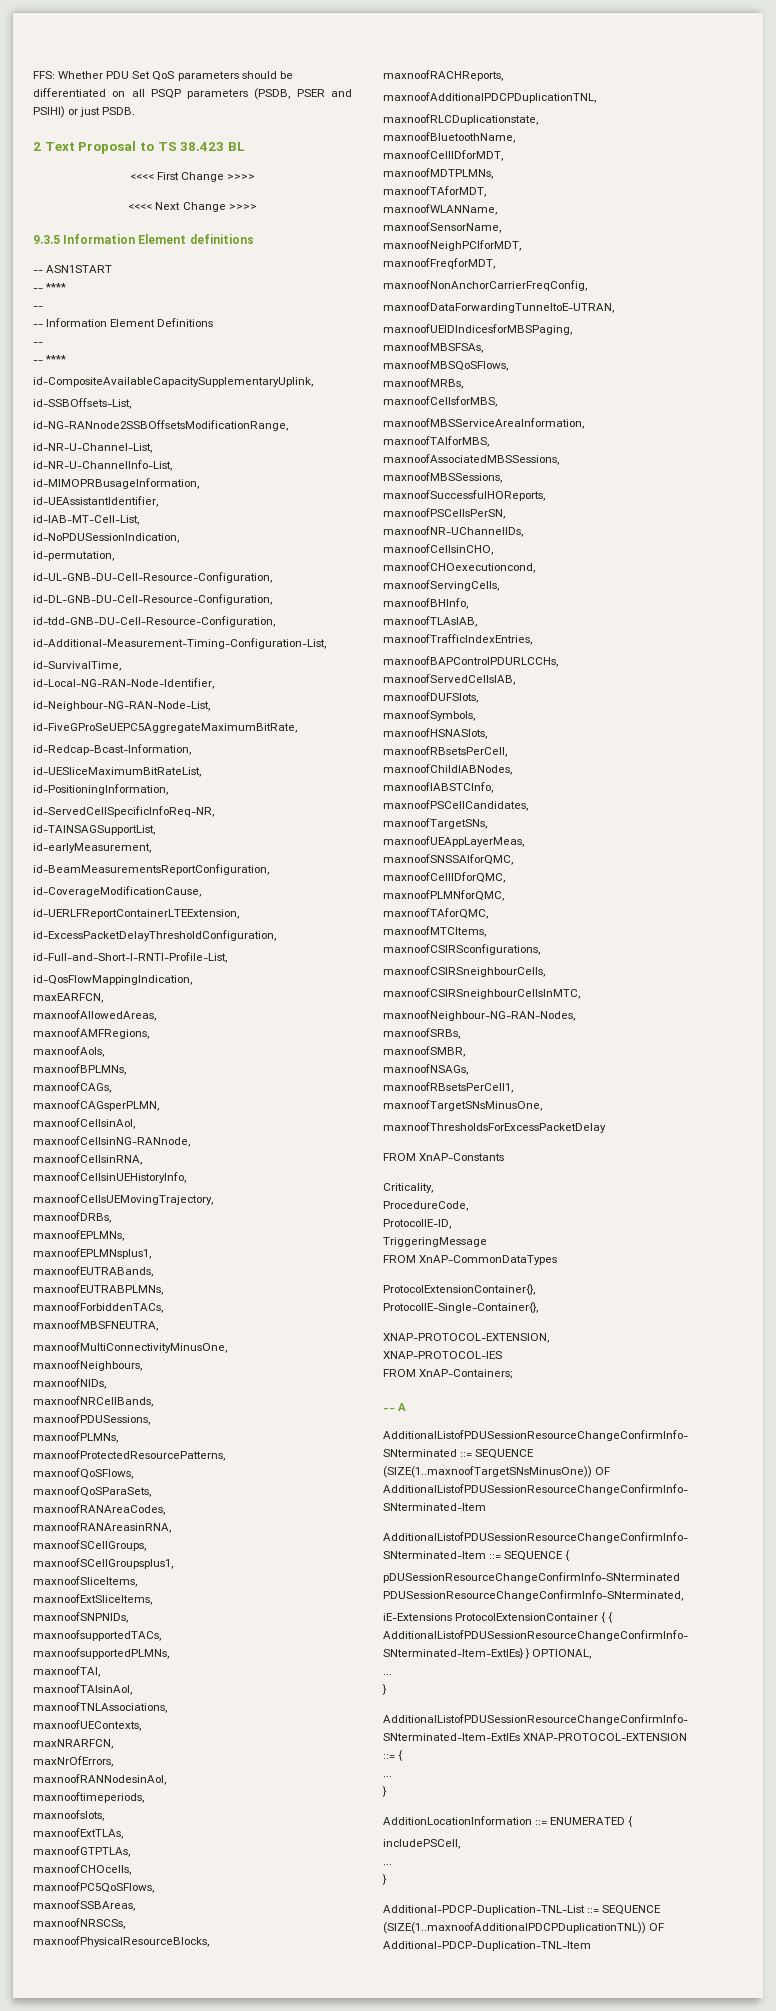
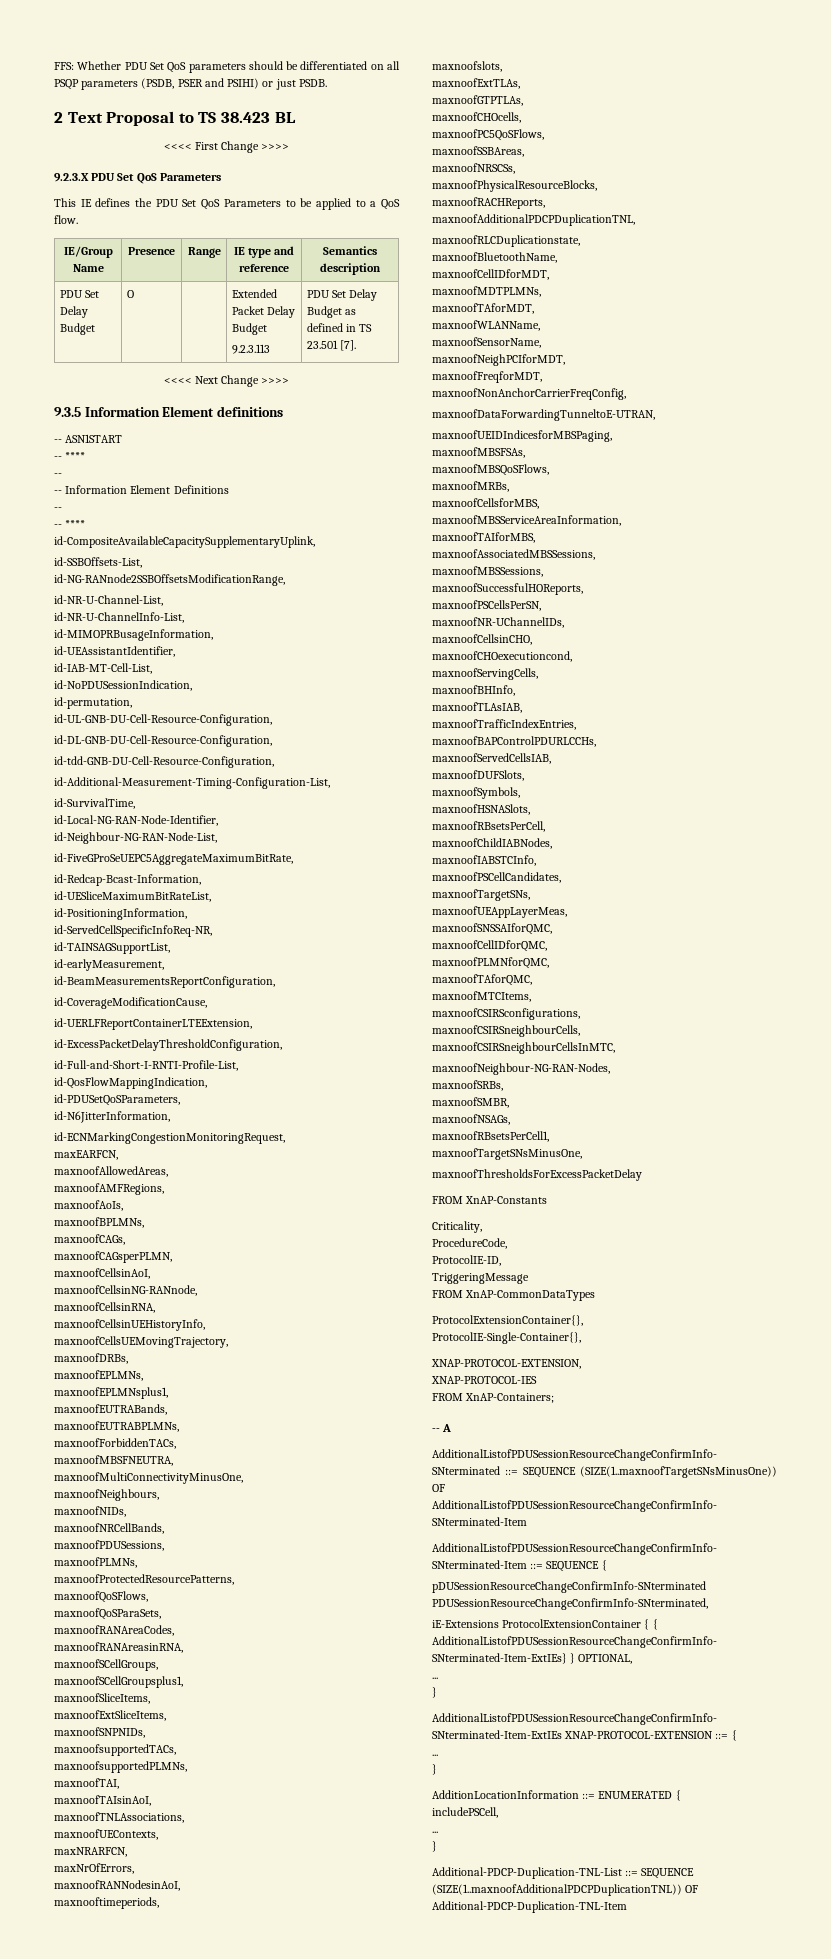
+ 9.2.3.X PDU Set QoS Parameters
+ This IE defines the PDU Set QoS Parameters to be applied to a QoS flow.
+ IE/Group Name | Presence | Range | IE type and reference | Semantics description
+ PDU Set Delay Budget | O | | Extended Packet Delay Budget
+ 9.2.3.113 | PDU Set Delay Budget as defined in TS 23.501 [7].
+ id-PDUSetQoSParameters,
+ id-N6JitterInformation,
+ id-ECNMarkingCongestionMonitoringRequest,

